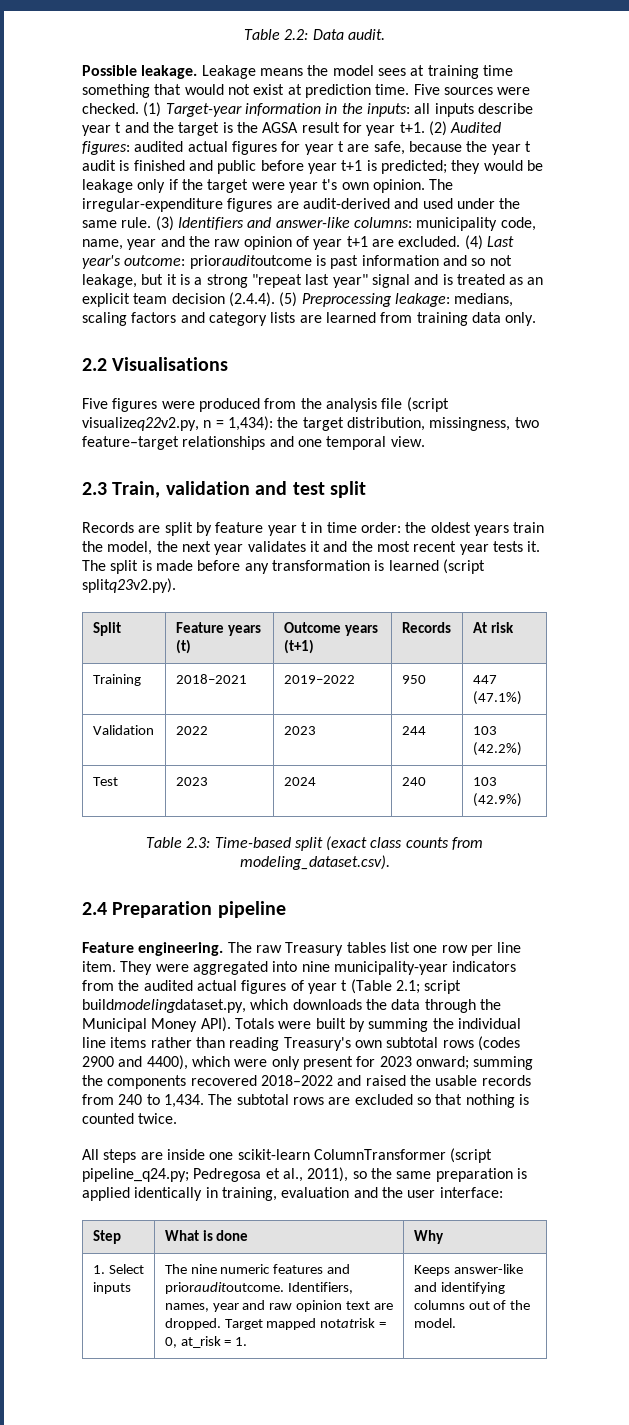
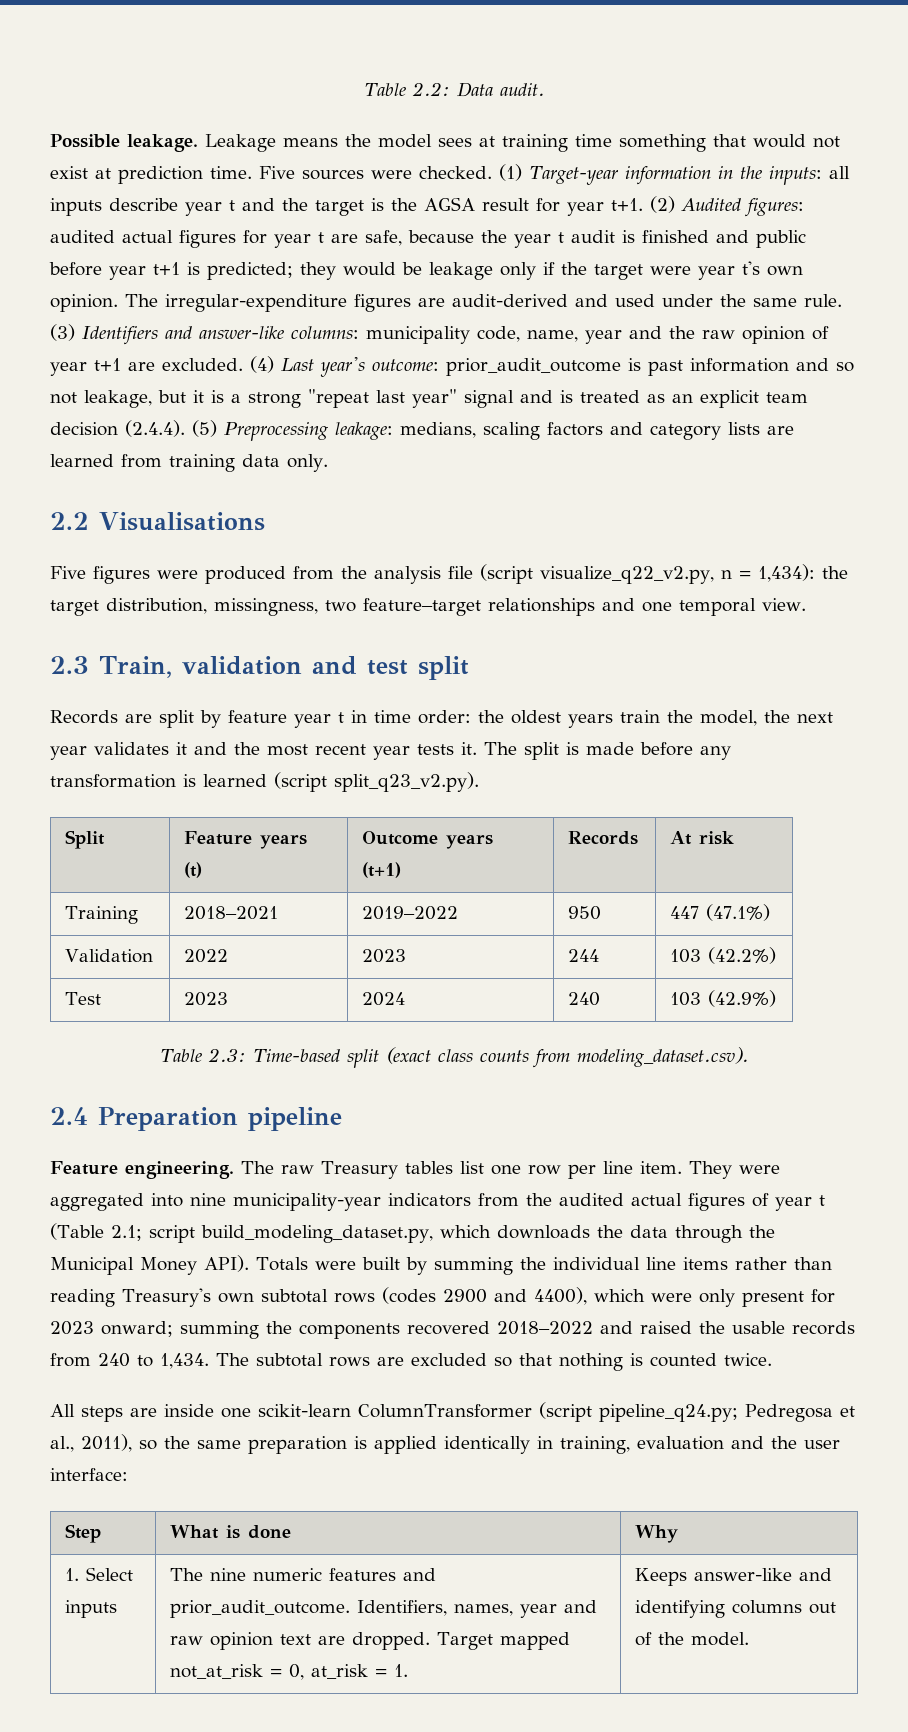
- (4) Last year's outcome: priorauditoutcome is past information and so not leakage, but it is a strong "repeat last year" signal and is treated as an explicit team decision (2.4.4). (5) Preprocessing leakage: medians, scaling factors and category lists are learned from training data only.
+ (4) Last year's outcome: prior_audit_outcome is past information and so not leakage, but it is a strong "repeat last year" signal and is treated as an explicit team decision (2.4.4). (5) Preprocessing leakage: medians, scaling factors and category lists are learned from training data only.
- Five figures were produced from the analysis file (script visualizeq22v2.py, n = 1,434): the target distribution, missingness, two feature–target relationships and one temporal view.
+ Five figures were produced from the analysis file (script visualize_q22_v2.py, n = 1,434): the target distribution, missingness, two feature–target relationships and one temporal view.
- The split is made before any transformation is learned (script splitq23v2.py).
+ The split is made before any transformation is learned (script split_q23_v2.py).
- They were aggregated into nine municipality-year indicators from the audited actual figures of year t (Table 2.1; script buildmodelingdataset.py, which downloads the data through the Municipal Money API).
+ They were aggregated into nine municipality-year indicators from the audited actual figures of year t (Table 2.1; script build_modeling_dataset.py, which downloads the data through the Municipal Money API).
- 1. Select inputs | The nine numeric features and priorauditoutcome. Identifiers, names, year and raw opinion text are dropped. Target mapped notatrisk = 0, at_risk = 1. | Keeps answer-like and identifying columns out of the model.
+ 1. Select inputs | The nine numeric features and prior_audit_outcome. Identifiers, names, year and raw opinion text are dropped. Target mapped not_at_risk = 0, at_risk = 1. | Keeps answer-like and identifying columns out of the model.

